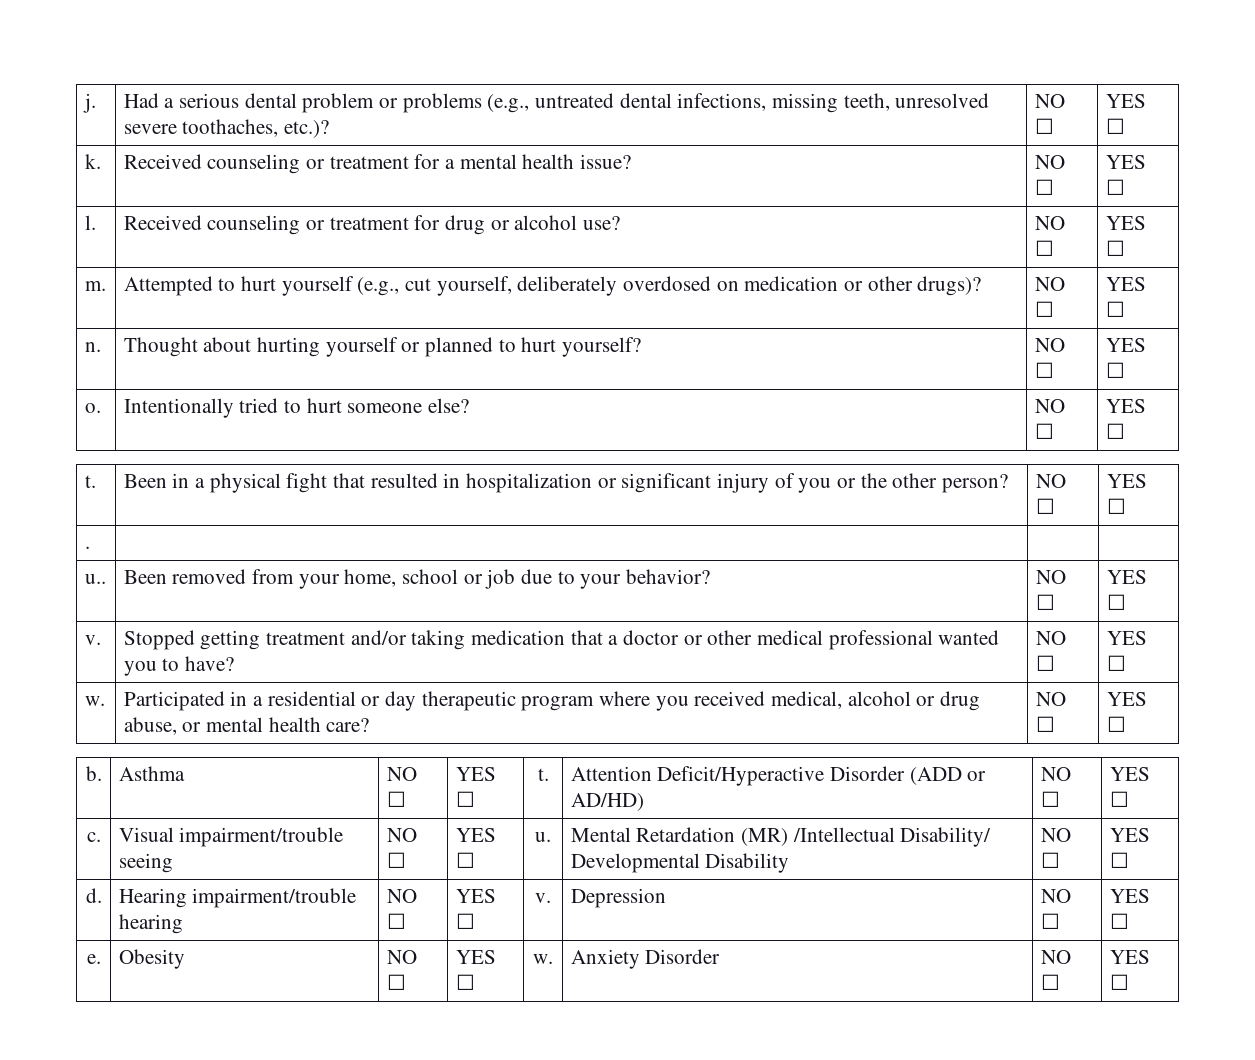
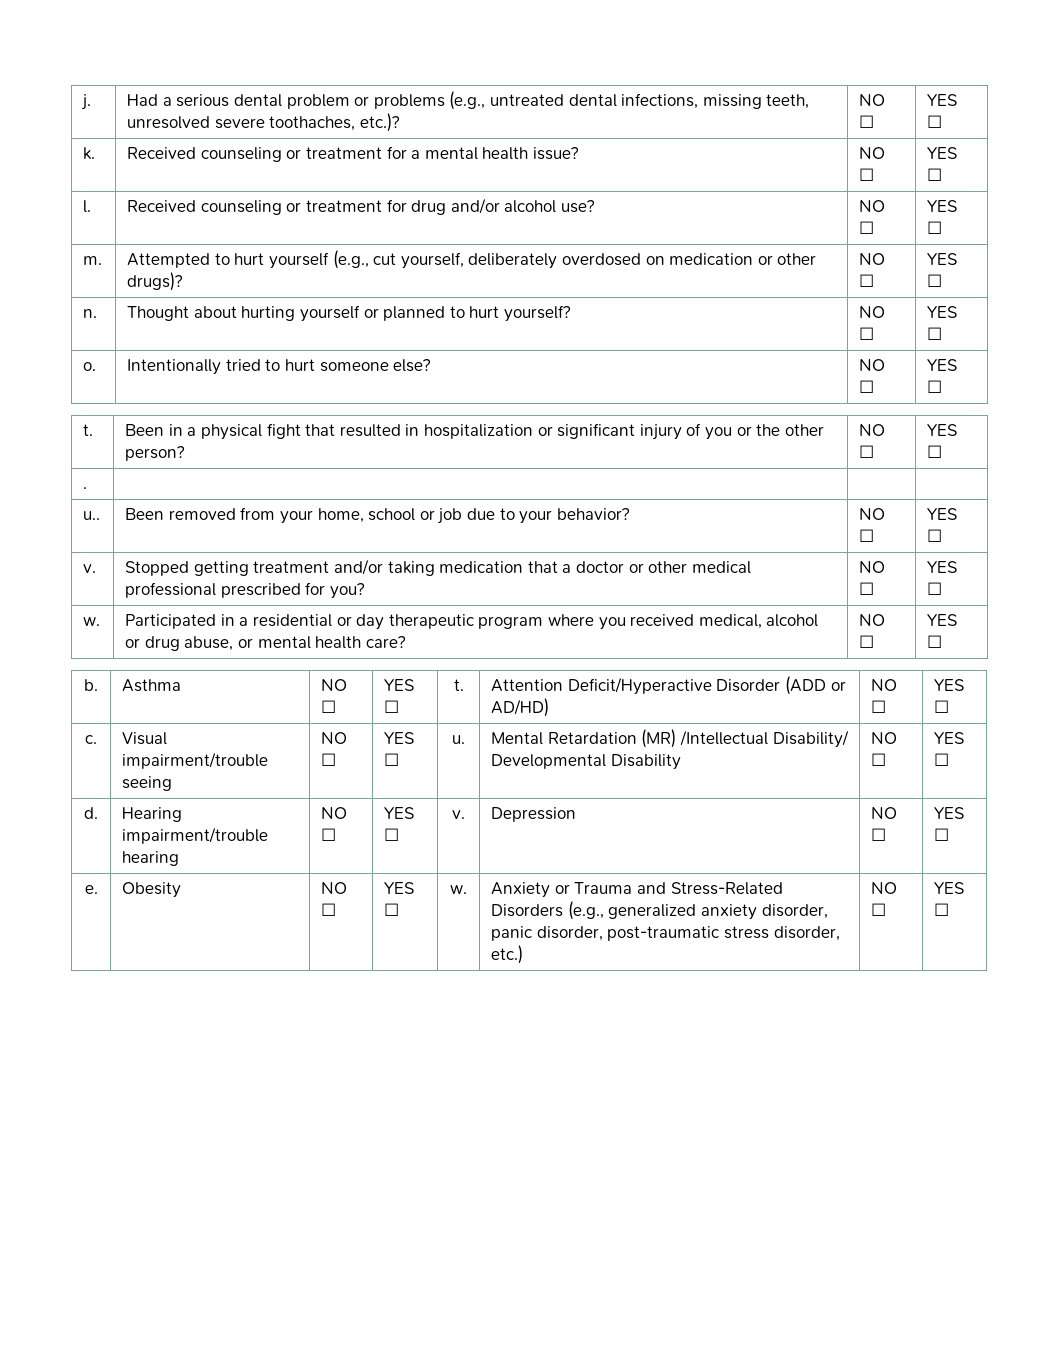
- l. | Received counseling or treatment for drug or alcohol use? | NO ☐ | YES ☐
+ l. | Received counseling or treatment for drug and/or alcohol use? | NO ☐ | YES ☐
- v. | Stopped getting treatment and/or taking medication that a doctor or other medical professional wanted you to have? | NO ☐ | YES ☐
+ v. | Stopped getting treatment and/or taking medication that a doctor or other medical professional prescribed for you? | NO ☐ | YES ☐
- e. | Obesity | NO ☐ | YES ☐ | w. | Anxiety Disorder | NO ☐ | YES ☐
+ e. | Obesity | NO ☐ | YES ☐ | w. | Anxiety or Trauma and Stress-Related Disorders (e.g., generalized anxiety disorder, panic disorder, post-traumatic stress disorder, etc.) | NO ☐ | YES ☐

